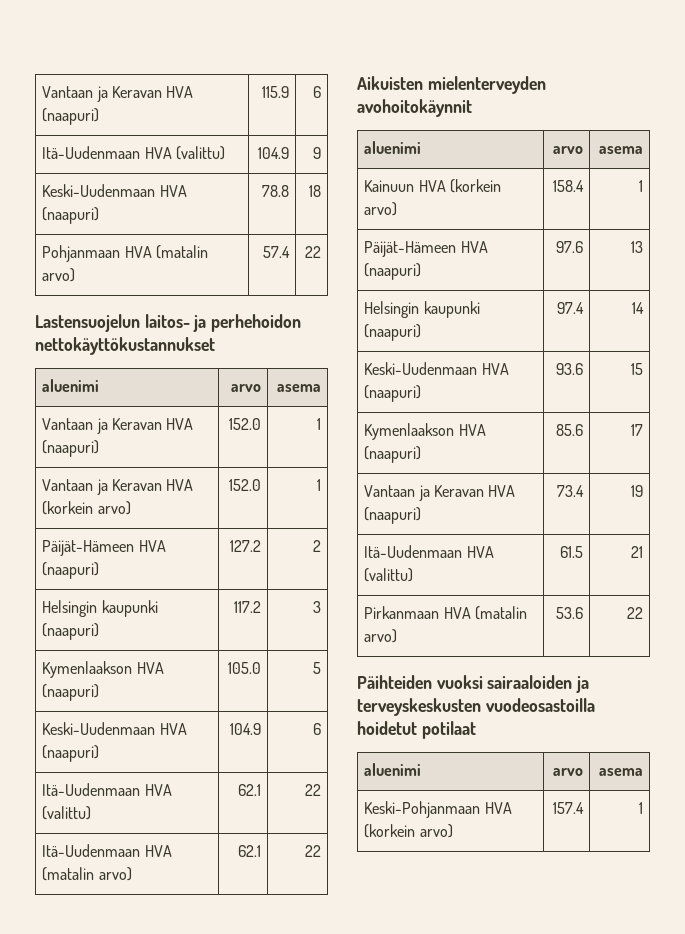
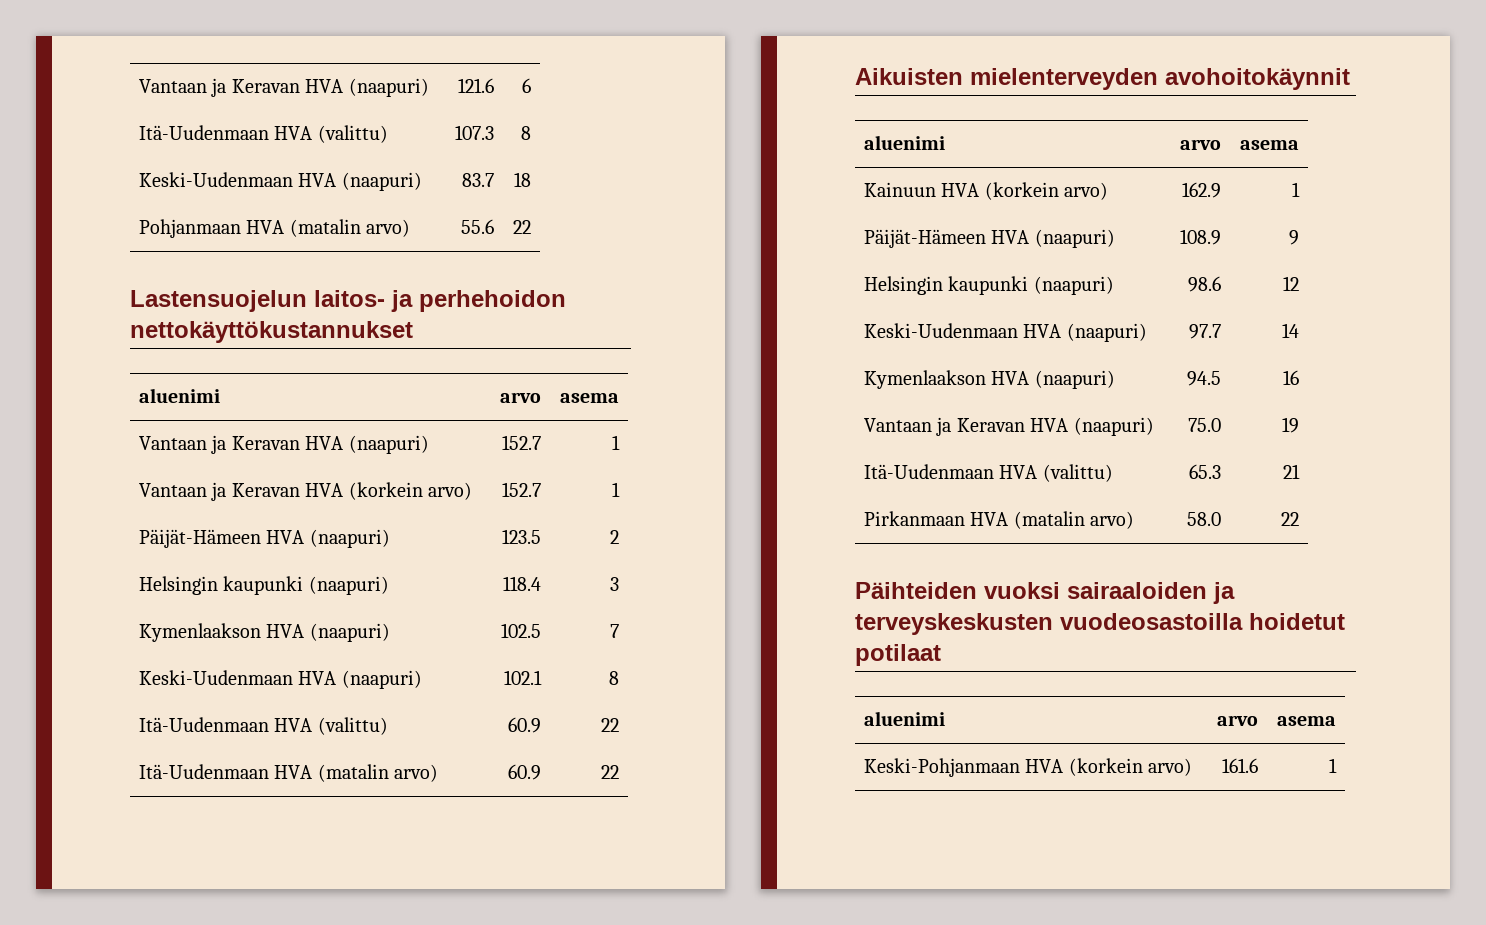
- Vantaan ja Keravan HVA (naapuri) | 115.9 | 6
- Itä-Uudenmaan HVA (valittu) | 104.9 | 9
- Keski-Uudenmaan HVA (naapuri) | 78.8 | 18
+ Vantaan ja Keravan HVA (naapuri) | 121.6 | 6
+ Itä-Uudenmaan HVA (valittu) | 107.3 | 8
+ Keski-Uudenmaan HVA (naapuri) | 83.7 | 18
- Pohjanmaan HVA (matalin arvo) | 57.4 | 22
+ Pohjanmaan HVA (matalin arvo) | 55.6 | 22
- Vantaan ja Keravan HVA (naapuri) | 152.0 | 1
+ Vantaan ja Keravan HVA (naapuri) | 152.7 | 1
- Vantaan ja Keravan HVA (korkein arvo) | 152.0 | 1
- Päijät-Hämeen HVA (naapuri) | 127.2 | 2
+ Vantaan ja Keravan HVA (korkein arvo) | 152.7 | 1
+ Päijät-Hämeen HVA (naapuri) | 123.5 | 2
- Helsingin kaupunki (naapuri) | 117.2 | 3
+ Helsingin kaupunki (naapuri) | 118.4 | 3
- Kymenlaakson HVA (naapuri) | 105.0 | 5
- Keski-Uudenmaan HVA (naapuri) | 104.9 | 6
- Itä-Uudenmaan HVA (valittu) | 62.1 | 22
+ Kymenlaakson HVA (naapuri) | 102.5 | 7
+ Keski-Uudenmaan HVA (naapuri) | 102.1 | 8
+ Itä-Uudenmaan HVA (valittu) | 60.9 | 22
- Itä-Uudenmaan HVA (matalin arvo) | 62.1 | 22
+ Itä-Uudenmaan HVA (matalin arvo) | 60.9 | 22
- Kainuun HVA (korkein arvo) | 158.4 | 1
- Päijät-Hämeen HVA (naapuri) | 97.6 | 13
- Helsingin kaupunki (naapuri) | 97.4 | 14
- Keski-Uudenmaan HVA (naapuri) | 93.6 | 15
- Kymenlaakson HVA (naapuri) | 85.6 | 17
- Vantaan ja Keravan HVA (naapuri) | 73.4 | 19
+ Kainuun HVA (korkein arvo) | 162.9 | 1
+ Päijät-Hämeen HVA (naapuri) | 108.9 | 9
+ Helsingin kaupunki (naapuri) | 98.6 | 12
+ Keski-Uudenmaan HVA (naapuri) | 97.7 | 14
+ Kymenlaakson HVA (naapuri) | 94.5 | 16
+ Vantaan ja Keravan HVA (naapuri) | 75.0 | 19
- Itä-Uudenmaan HVA (valittu) | 61.5 | 21
+ Itä-Uudenmaan HVA (valittu) | 65.3 | 21
- Pirkanmaan HVA (matalin arvo) | 53.6 | 22
+ Pirkanmaan HVA (matalin arvo) | 58.0 | 22
- Keski-Pohjanmaan HVA (korkein arvo) | 157.4 | 1
+ Keski-Pohjanmaan HVA (korkein arvo) | 161.6 | 1

